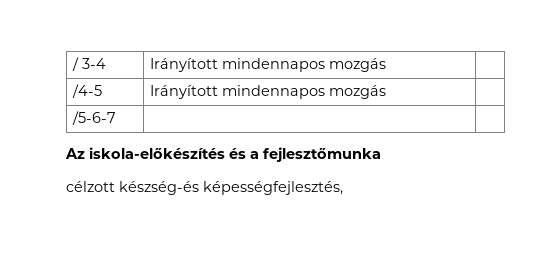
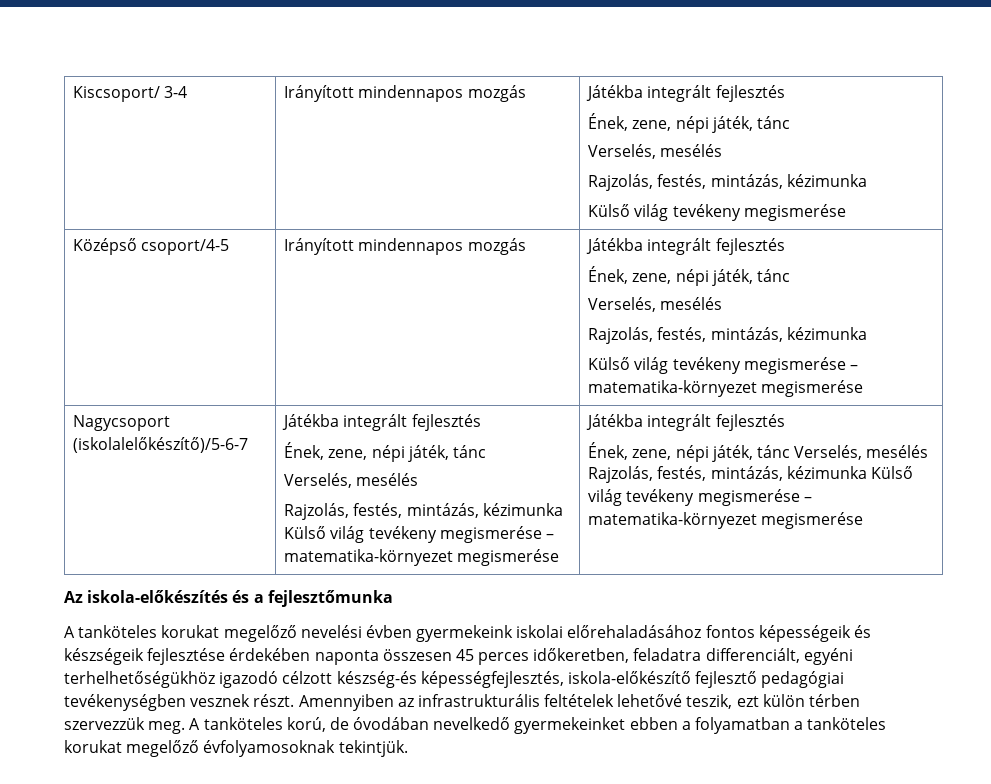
- / 3-4 | Irányított mindennapos mozgás |
- /4-5 | Irányított mindennapos mozgás |
- /5-6-7 | |
+ Kiscsoport/ 3-4 | Irányított mindennapos mozgás | Játékba integrált fejlesztés
+ Ének, zene, népi játék, tánc
+ Verselés, mesélés
+ Rajzolás, festés, mintázás, kézimunka
+ Külső világ tevékeny megismerése
+ Középső csoport/4-5 | Irányított mindennapos mozgás | Játékba integrált fejlesztés
+ Ének, zene, népi játék, tánc
+ Verselés, mesélés
+ Rajzolás, festés, mintázás, kézimunka
+ Külső világ tevékeny megismerése – matematika-környezet megismerése
+ Nagycsoport (iskolalelőkészítő)/5-6-7 | Játékba integrált fejlesztés
+ Ének, zene, népi játék, tánc
+ Verselés, mesélés
+ Rajzolás, festés, mintázás, kézimunka Külső világ tevékeny megismerése – matematika-környezet megismerése | Játékba integrált fejlesztés
+ Ének, zene, népi játék, tánc Verselés, mesélés Rajzolás, festés, mintázás, kézimunka Külső világ tevékeny megismerése – matematika-környezet megismerése
- célzott készség-és képességfejlesztés,
+ A tanköteles korukat megelőző nevelési évben gyermekeink iskolai előrehaladásához fontos képességeik és készségeik fejlesztése érdekében naponta összesen 45 perces időkeretben, feladatra differenciált, egyéni terhelhetőségükhöz igazodó célzott készség-és képességfejlesztés, iskola-előkészítő fejlesztő pedagógiai tevékenységben vesznek részt. Amennyiben az infrastrukturális feltételek lehetővé teszik, ezt külön térben szervezzük meg. A tanköteles korú, de óvodában nevelkedő gyermekeinket ebben a folyamatban a tanköteles korukat megelőző évfolyamosoknak tekintjük.

